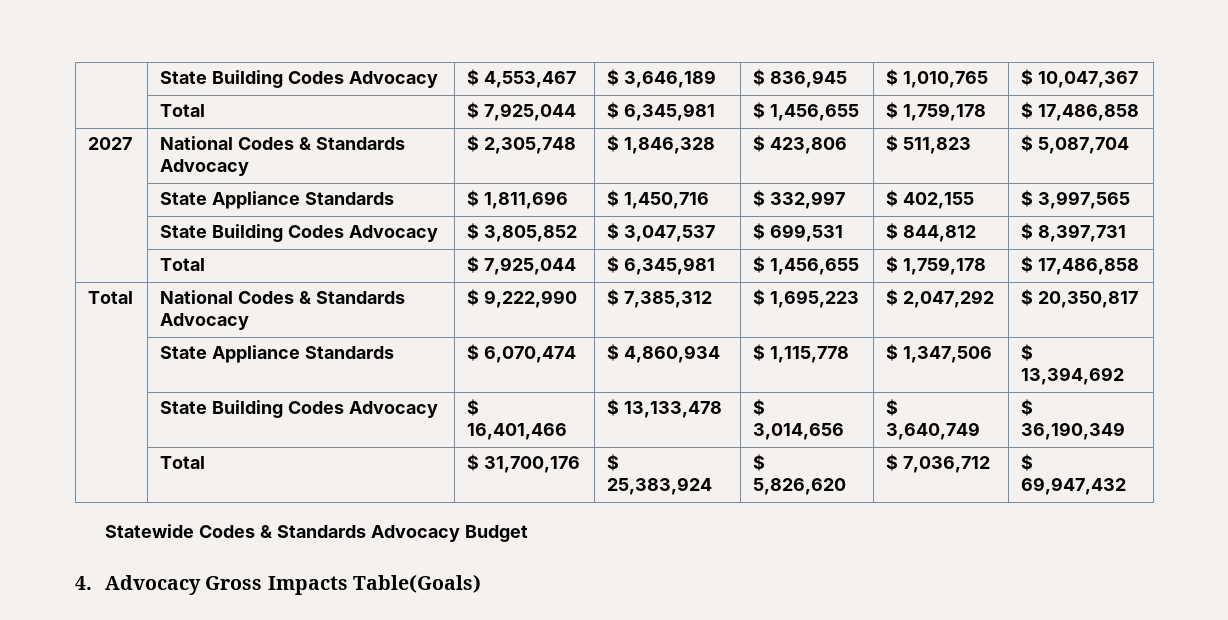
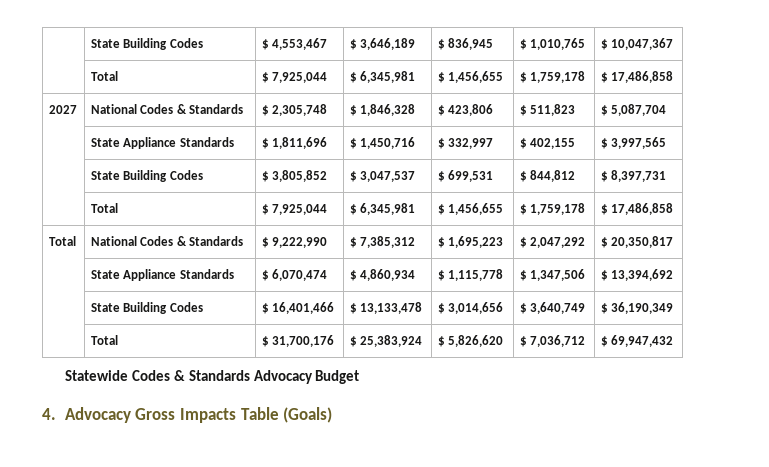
- | State Building Codes Advocacy | $ 4,553,467 | $ 3,646,189 | $ 836,945 | $ 1,010,765 | $ 10,047,367
+ | State Building Codes | $ 4,553,467 | $ 3,646,189 | $ 836,945 | $ 1,010,765 | $ 10,047,367
- 2027 | National Codes & Standards Advocacy | $ 2,305,748 | $ 1,846,328 | $ 423,806 | $ 511,823 | $ 5,087,704
+ 2027 | National Codes & Standards | $ 2,305,748 | $ 1,846,328 | $ 423,806 | $ 511,823 | $ 5,087,704
- | State Building Codes Advocacy | $ 3,805,852 | $ 3,047,537 | $ 699,531 | $ 844,812 | $ 8,397,731
+ | State Building Codes | $ 3,805,852 | $ 3,047,537 | $ 699,531 | $ 844,812 | $ 8,397,731
- Total | National Codes & Standards Advocacy | $ 9,222,990 | $ 7,385,312 | $ 1,695,223 | $ 2,047,292 | $ 20,350,817
+ Total | National Codes & Standards | $ 9,222,990 | $ 7,385,312 | $ 1,695,223 | $ 2,047,292 | $ 20,350,817
- | State Building Codes Advocacy | $ 16,401,466 | $ 13,133,478 | $ 3,014,656 | $ 3,640,749 | $ 36,190,349
+ | State Building Codes | $ 16,401,466 | $ 13,133,478 | $ 3,014,656 | $ 3,640,749 | $ 36,190,349
- 4. Advocacy Gross Impacts Table(Goals)
+ 4. Advocacy Gross Impacts Table (Goals)

